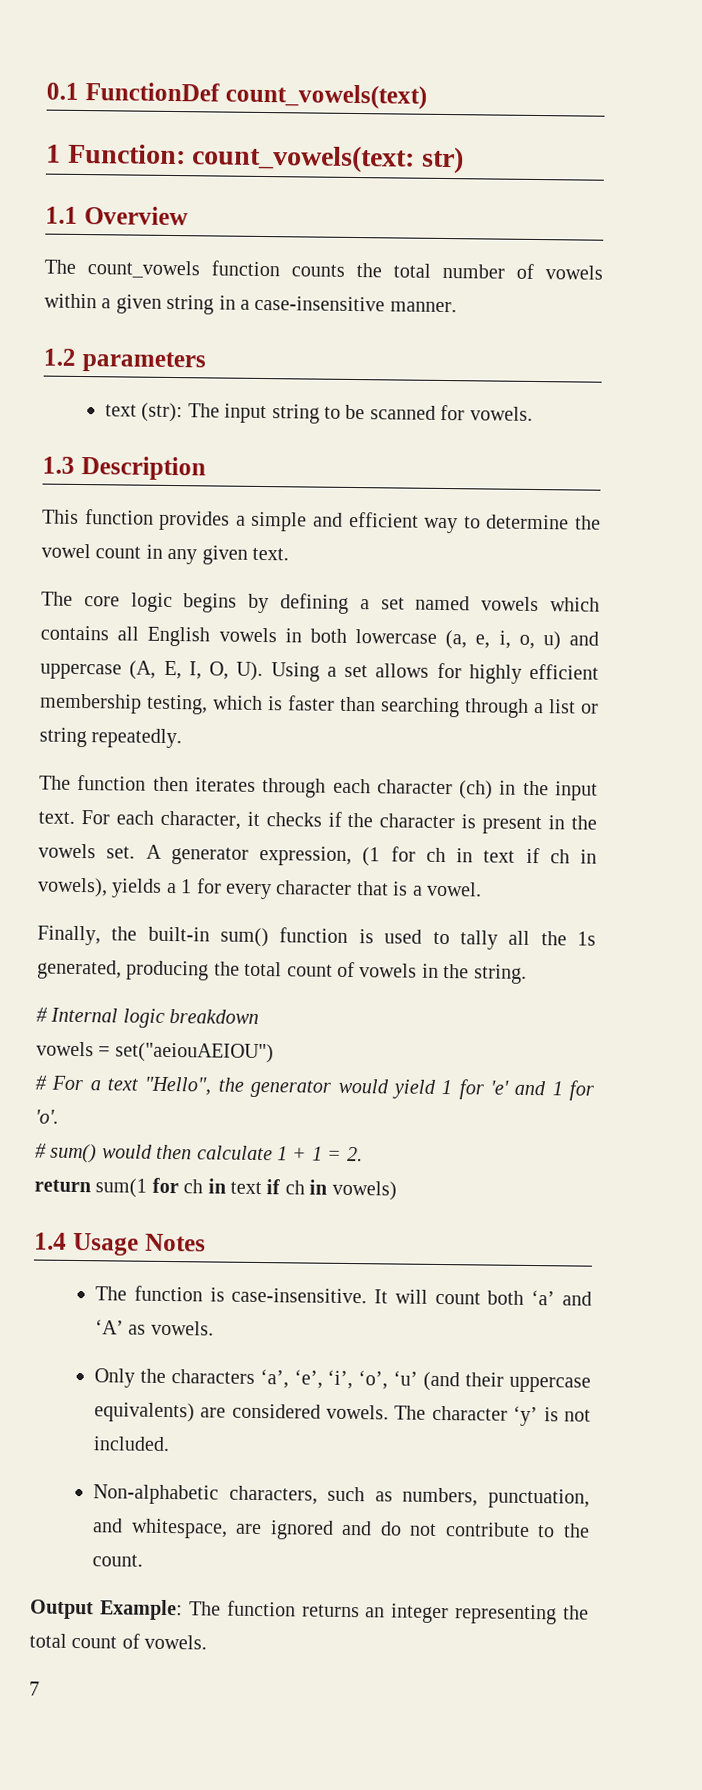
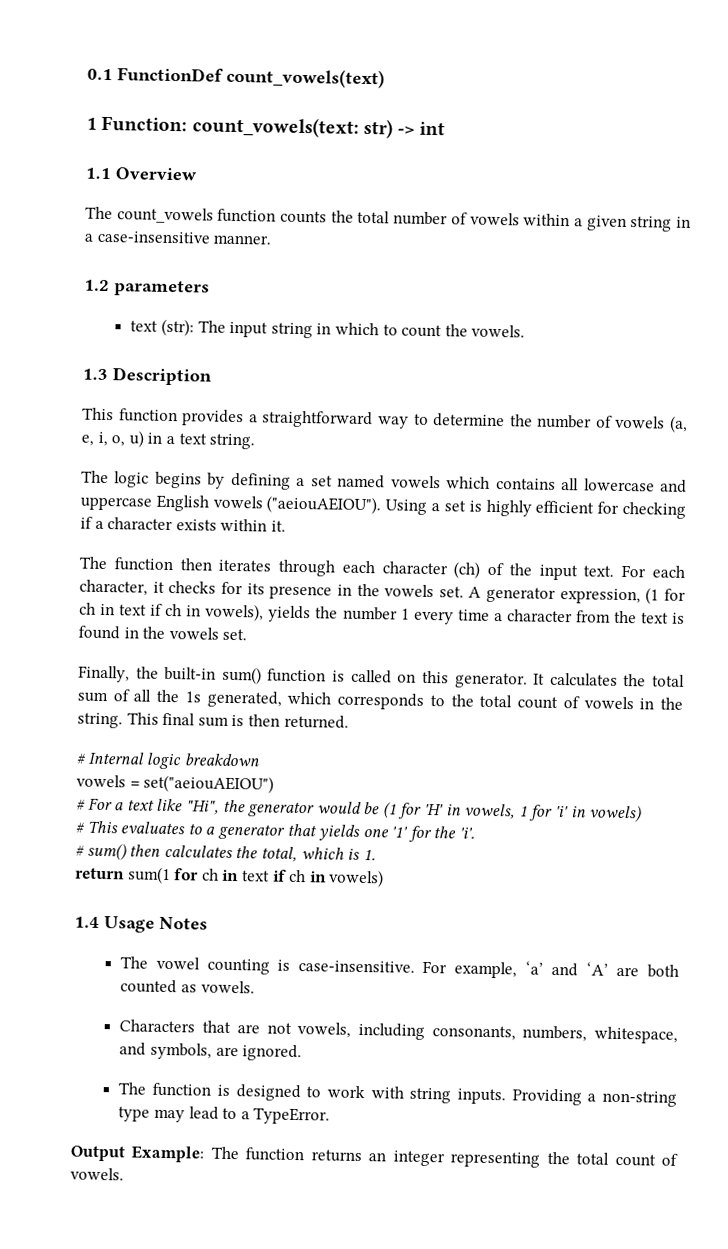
- 1 Function: count_vowels(text: str)
+ 1 Function: count_vowels(text: str) -> int
- text (str): The input string to be scanned for vowels.
+ text (str): The input string in which to count the vowels.
- This function provides a simple and efficient way to determine the vowel count in any given text.
- The core logic begins by defining a set named vowels which contains all English vowels in both lowercase (a, e, i, o, u) and uppercase (A, E, I, O, U). Using a set allows for highly efficient membership testing, which is faster than searching through a list or string repeatedly.
+ This function provides a straightforward way to determine the number of vowels (a, e, i, o, u) in a text string.
+ The logic begins by defining a set named vowels which contains all lowercase and uppercase English vowels ("aeiouAEIOU"). Using a set is highly efficient for checking if a character exists within it.
- The function then iterates through each character (ch) in the input text.
+ The function then iterates through each character (ch) of the input text.
- For each character, it checks if the character is present in the vowels set.
+ For each character, it checks for its presence in the vowels set.
- A generator expression, (1 for ch in text if ch in vowels), yields a 1 for every character that is a vowel.
+ A generator expression, (1 for ch in text if ch in vowels), yields the number 1 every time a character from the text is found in the vowels set.
- Finally, the built-in sum() function is used to tally all the 1s generated, producing the total count of vowels in the string.
+ Finally, the built-in sum() function is called on this generator. It calculates the total sum of all the 1s generated, which corresponds to the total count of vowels in the string. This final sum is then returned.
- # For a text "Hello", the generator would yield 1 for 'e' and 1 for 'o'.
- # sum() would then calculate 1 + 1 = 2.
+ # For a text like "Hi", the generator would be (1 for 'H' in vowels, 1 for 'i' in vowels)
+ # This evaluates to a generator that yields one '1' for the 'i'.
+ # sum() then calculates the total, which is 1.
- The function is case-insensitive. It will count both ‘a’ and ‘A’ as vowels.
- Only the characters ‘a’, ‘e’, ‘i’, ‘o’, ‘u’ (and their uppercase equivalents) are considered vowels. The character ‘y’ is not included.
- Non-alphabetic characters, such as numbers, punctuation, and whitespace, are ignored and do not contribute to the count.
+ The vowel counting is case-insensitive. For example, ‘a’ and ‘A’ are both counted as vowels.
+ Characters that are not vowels, including consonants, numbers, whitespace, and symbols, are ignored.
+ The function is designed to work with string inputs. Providing a non-string type may lead to a TypeError.
- 7

